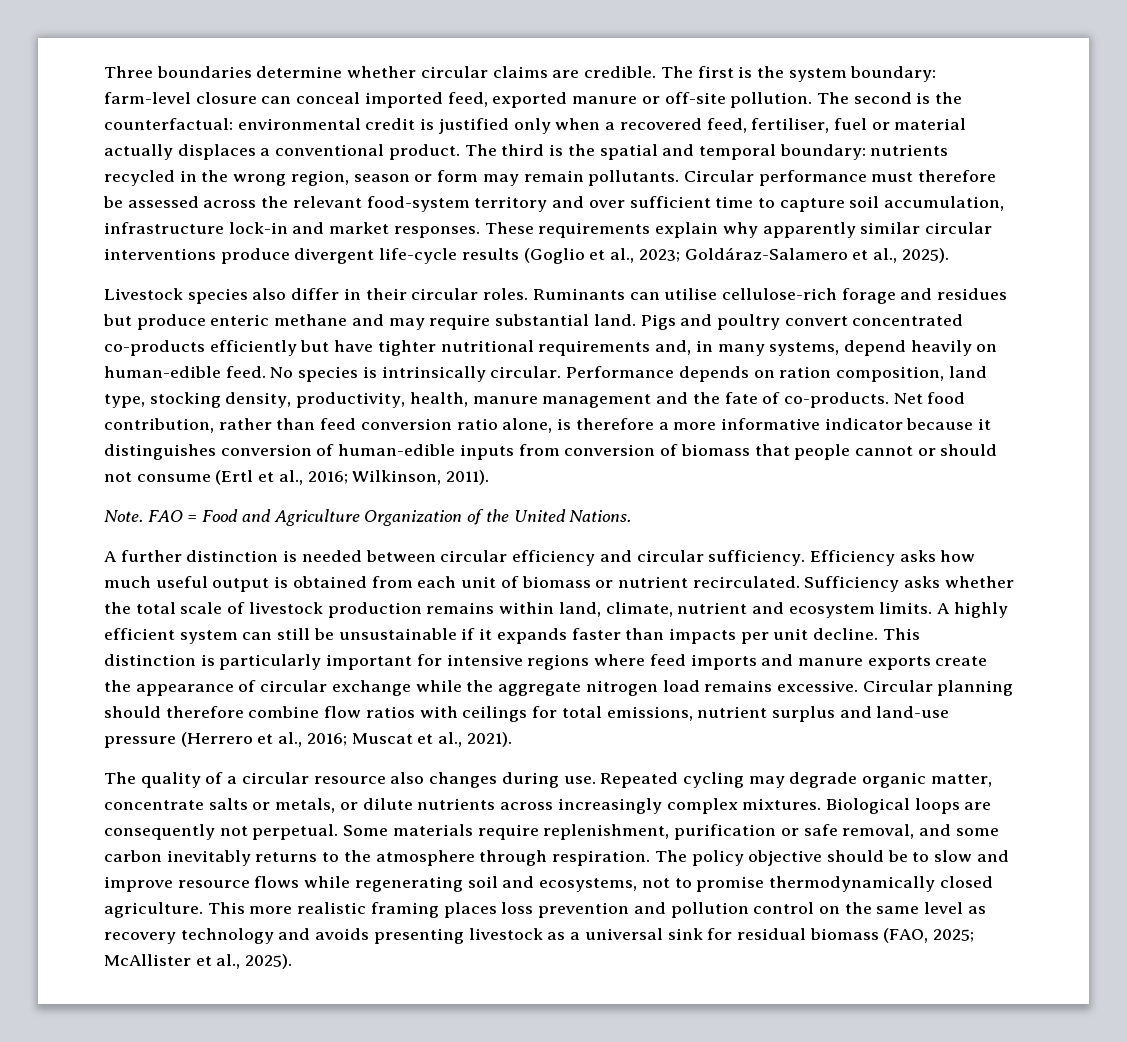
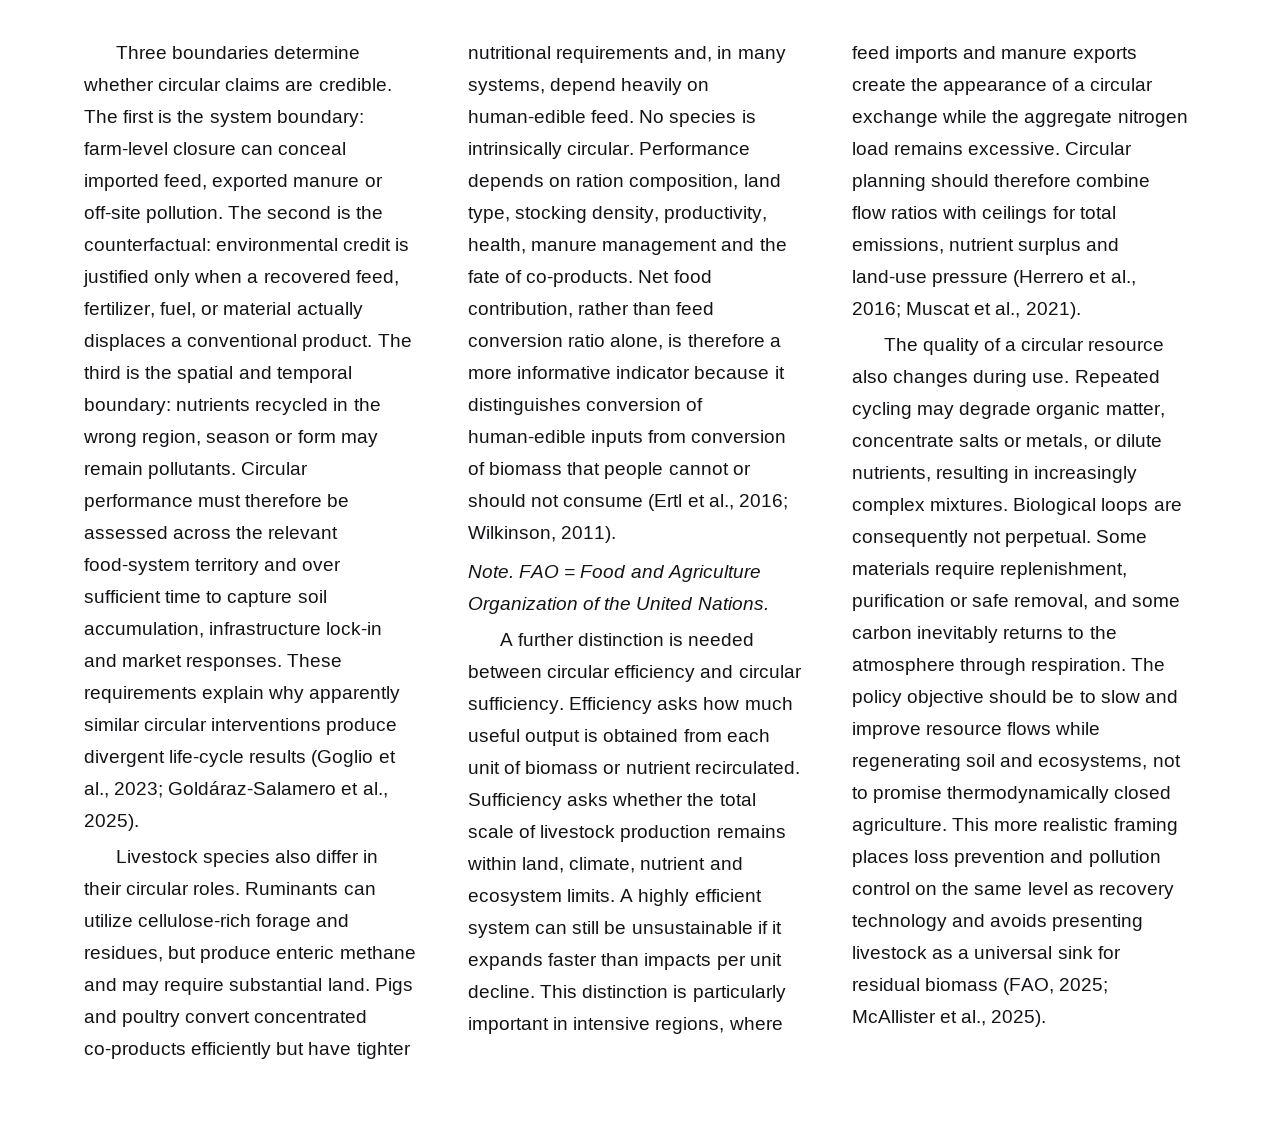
- The second is the counterfactual: environmental credit is justified only when a recovered feed, fertiliser, fuel or material actually displaces a conventional product.
+ The second is the counterfactual: environmental credit is justified only when a recovered feed, fertilizer, fuel, or material actually displaces a conventional product.
- Ruminants can utilise cellulose-rich forage and residues but produce enteric methane and may require substantial land.
+ Ruminants can utilize cellulose-rich forage and residues, but produce enteric methane and may require substantial land.
- This distinction is particularly important for intensive regions where feed imports and manure exports create the appearance of circular exchange while the aggregate nitrogen load remains excessive.
+ This distinction is particularly important in intensive regions, where feed imports and manure exports create the appearance of a circular exchange while the aggregate nitrogen load remains excessive.
- Repeated cycling may degrade organic matter, concentrate salts or metals, or dilute nutrients across increasingly complex mixtures.
+ Repeated cycling may degrade organic matter, concentrate salts or metals, or dilute nutrients, resulting in increasingly complex mixtures.

